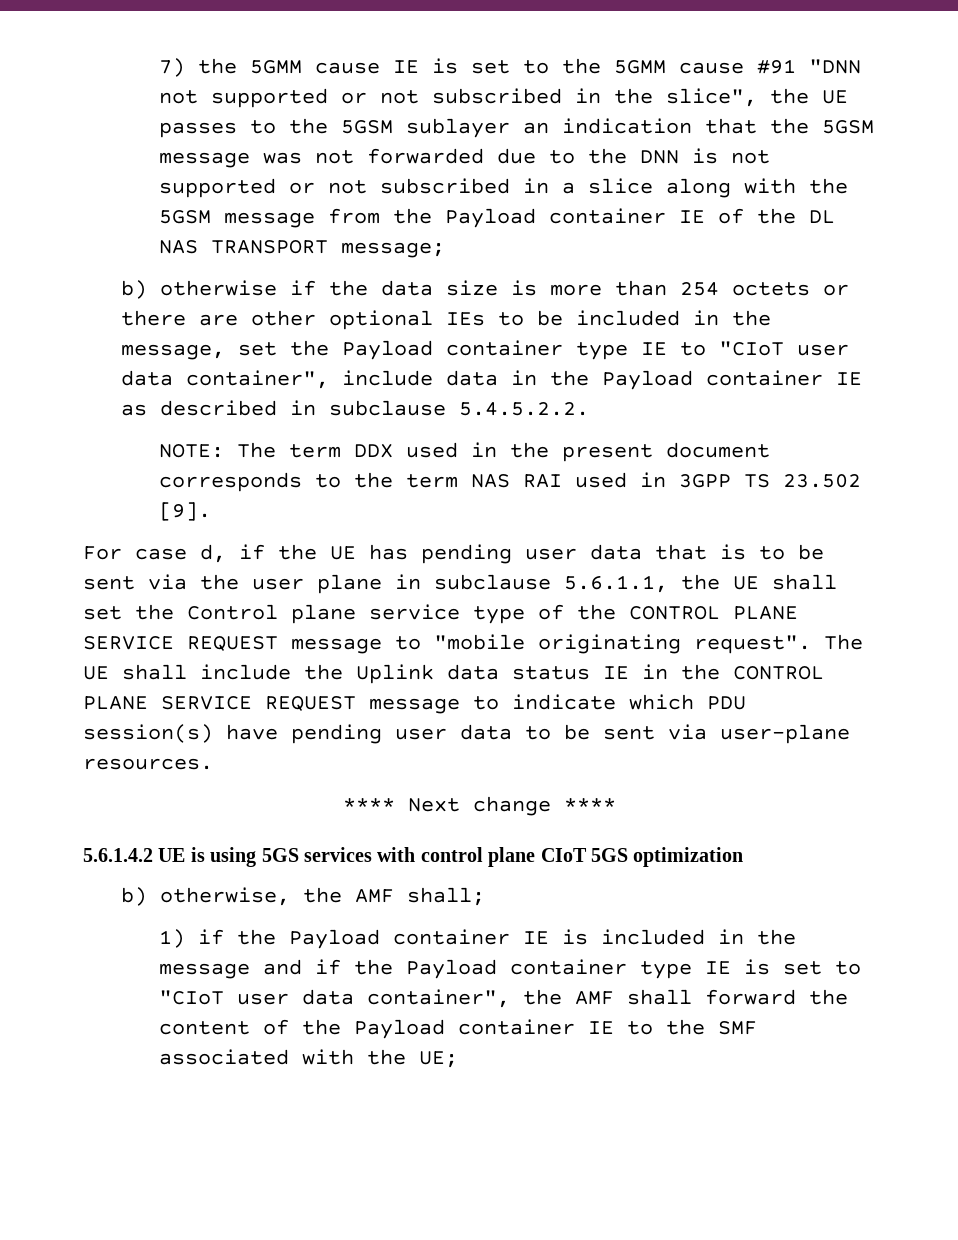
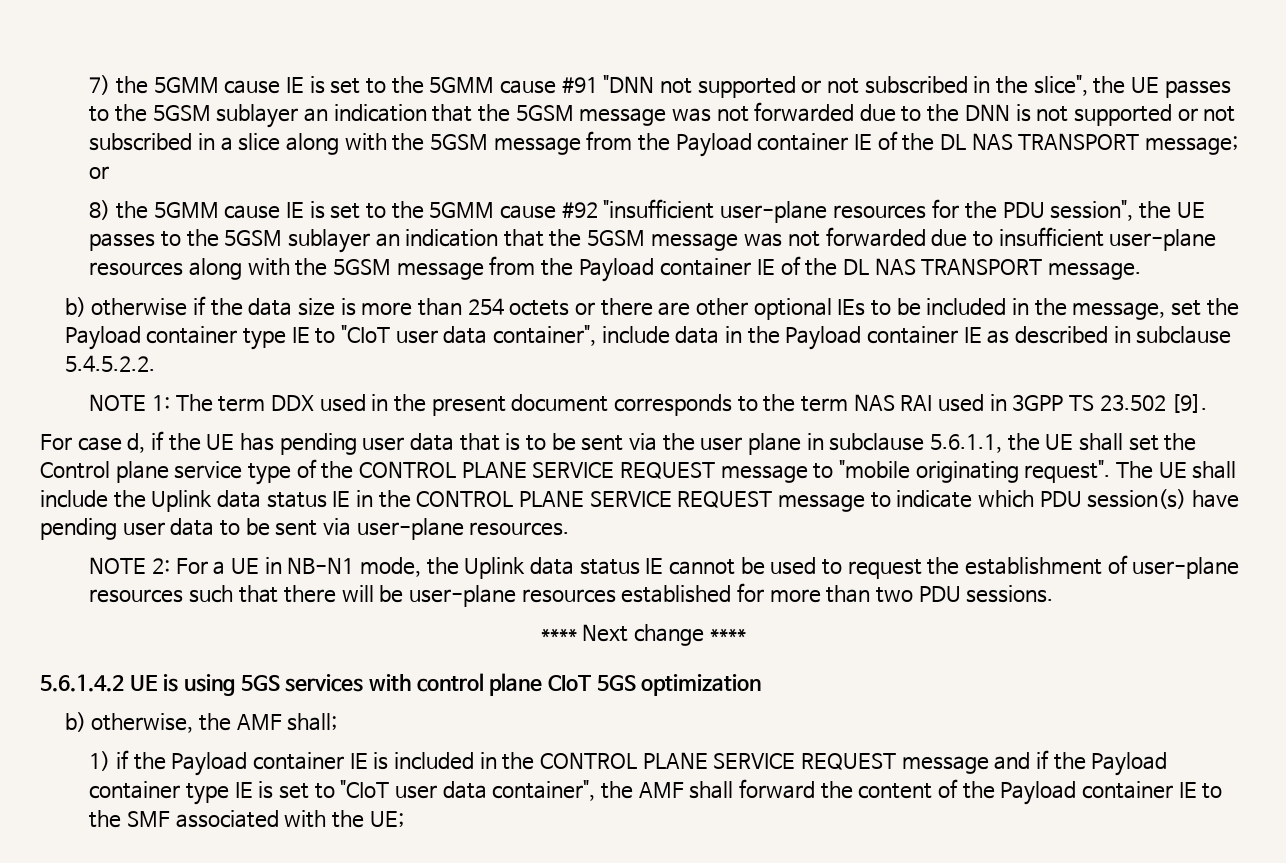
- 7) the 5GMM cause IE is set to the 5GMM cause #91 "DNN not supported or not subscribed in the slice", the UE passes to the 5GSM sublayer an indication that the 5GSM message was not forwarded due to the DNN is not supported or not subscribed in a slice along with the 5GSM message from the Payload container IE of the DL NAS TRANSPORT message;
+ 7) the 5GMM cause IE is set to the 5GMM cause #91 "DNN not supported or not subscribed in the slice", the UE passes to the 5GSM sublayer an indication that the 5GSM message was not forwarded due to the DNN is not supported or not subscribed in a slice along with the 5GSM message from the Payload container IE of the DL NAS TRANSPORT message; or
+ 8) the 5GMM cause IE is set to the 5GMM cause #92 "insufficient user-plane resources for the PDU session", the UE passes to the 5GSM sublayer an indication that the 5GSM message was not forwarded due to insufficient user-plane resources along with the 5GSM message from the Payload container IE of the DL NAS TRANSPORT message.
- NOTE: The term DDX used in the present document corresponds to the term NAS RAI used in 3GPP TS 23.502 [9].
+ NOTE 1: The term DDX used in the present document corresponds to the term NAS RAI used in 3GPP TS 23.502 [9].
+ NOTE 2: For a UE in NB-N1 mode, the Uplink data status IE cannot be used to request the establishment of user-plane resources such that there will be user-plane resources established for more than two PDU sessions.
- 1) if the Payload container IE is included in the message and if the Payload container type IE is set to "CIoT user data container", the AMF shall forward the content of the Payload container IE to the SMF associated with the UE;
+ 1) if the Payload container IE is included in the CONTROL PLANE SERVICE REQUEST message and if the Payload container type IE is set to "CIoT user data container", the AMF shall forward the content of the Payload container IE to the SMF associated with the UE;

